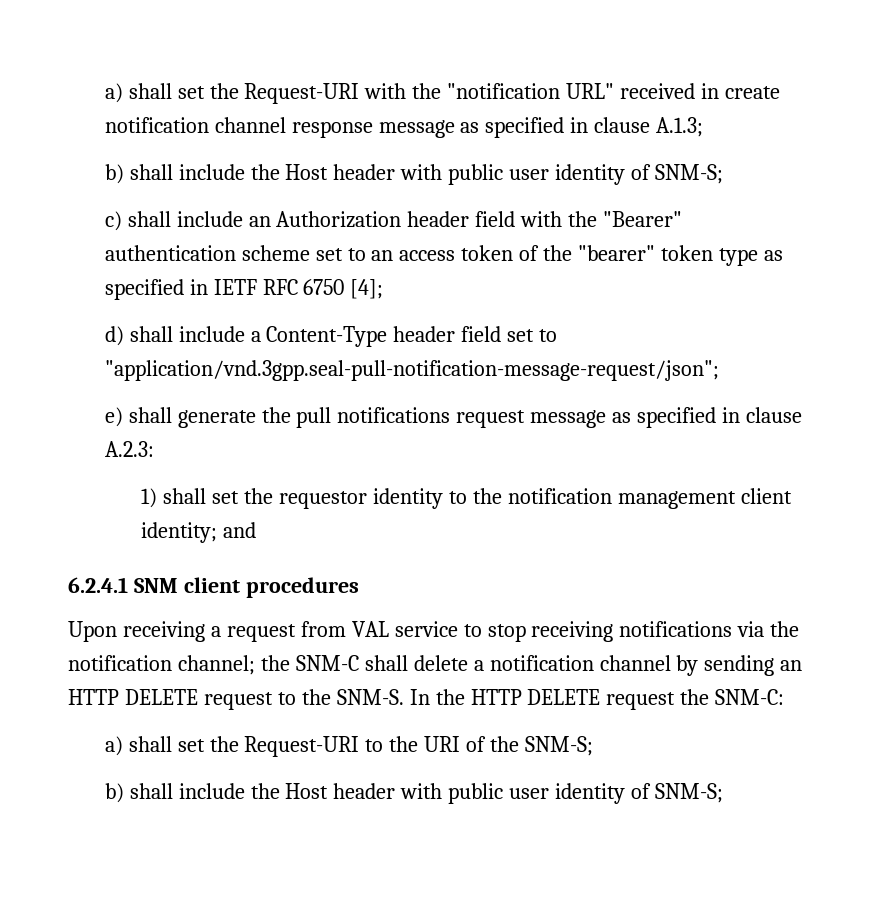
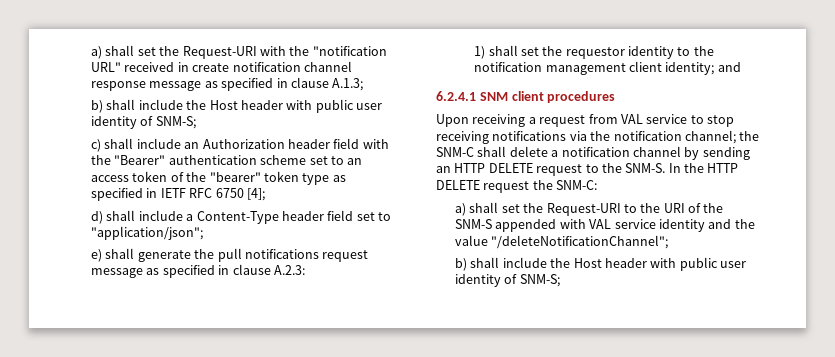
- d) shall include a Content-Type header field set to "application/vnd.3gpp.seal-pull-notification-message-request/json";
+ d) shall include a Content-Type header field set to "application/json";
- a) shall set the Request-URI to the URI of the SNM-S;
+ a) shall set the Request-URI to the URI of the SNM-S appended with VAL service identity and the value "/deleteNotificationChannel";

